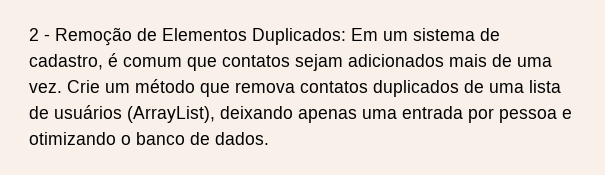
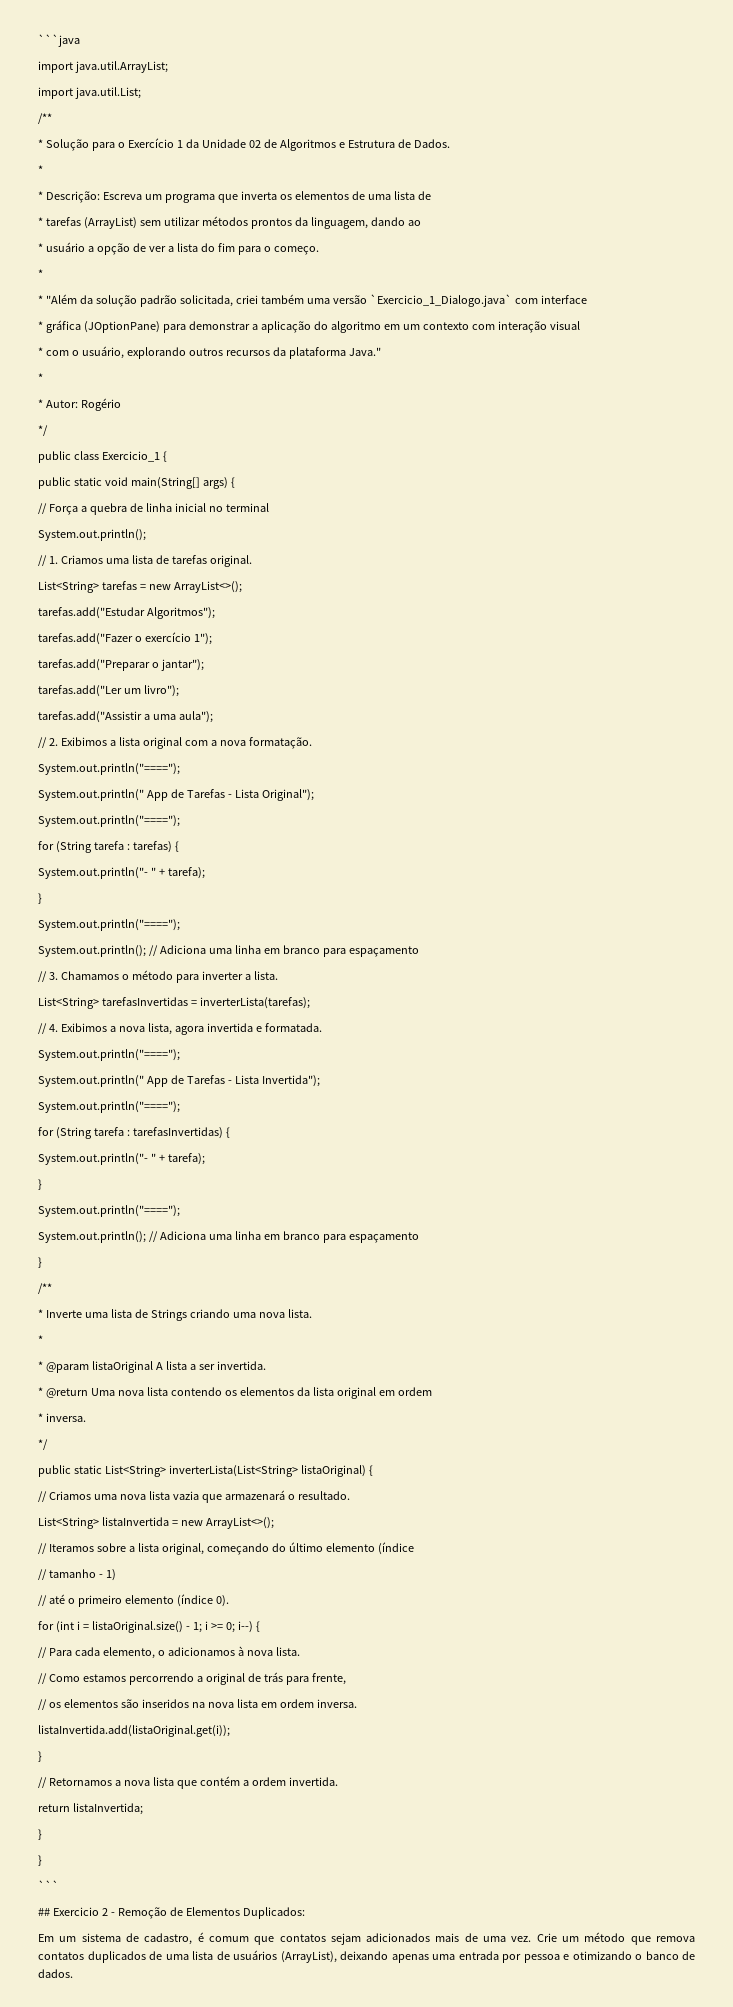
- 2 - Remoção de Elementos Duplicados: Em um sistema de cadastro, é comum que contatos sejam adicionados mais de uma vez.
+ ```java
+ import java.util.ArrayList;
+ import java.util.List;
+ /**
+ * Solução para o Exercício 1 da Unidade 02 de Algoritmos e Estrutura de Dados.
+ *
+ * Descrição: Escreva um programa que inverta os elementos de uma lista de
+ * tarefas (ArrayList) sem utilizar métodos prontos da linguagem, dando ao
+ * usuário a opção de ver a lista do fim para o começo.
+ *
+ * "Além da solução padrão solicitada, criei também uma versão `Exercicio_1_Dialogo.java` com interface
+ * gráfica (JOptionPane) para demonstrar a aplicação do algoritmo em um contexto com interação visual
+ * com o usuário, explorando outros recursos da plataforma Java."
+ *
+ * Autor: Rogério
+ */
+ public class Exercicio_1 {
+ public static void main(String[] args) {
+ // Força a quebra de linha inicial no terminal
+ System.out.println();
+ // 1. Criamos uma lista de tarefas original.
+ List<String> tarefas = new ArrayList<>();
+ tarefas.add("Estudar Algoritmos");
+ tarefas.add("Fazer o exercício 1");
+ tarefas.add("Preparar o jantar");
+ tarefas.add("Ler um livro");
+ tarefas.add("Assistir a uma aula");
+ // 2. Exibimos a lista original com a nova formatação.
+ System.out.println("====");
+ System.out.println(" App de Tarefas - Lista Original");
+ System.out.println("====");
+ for (String tarefa : tarefas) {
+ System.out.println("- " + tarefa);
+ }
+ System.out.println("====");
+ System.out.println(); // Adiciona uma linha em branco para espaçamento
+ // 3. Chamamos o método para inverter a lista.
+ List<String> tarefasInvertidas = inverterLista(tarefas);
+ // 4. Exibimos a nova lista, agora invertida e formatada.
+ System.out.println("====");
+ System.out.println(" App de Tarefas - Lista Invertida");
+ System.out.println("====");
+ for (String tarefa : tarefasInvertidas) {
+ System.out.println("- " + tarefa);
+ }
+ System.out.println("====");
+ System.out.println(); // Adiciona uma linha em branco para espaçamento
+ }
+ /**
+ * Inverte uma lista de Strings criando uma nova lista.
+ *
+ * @param listaOriginal A lista a ser invertida.
+ * @return Uma nova lista contendo os elementos da lista original em ordem
+ * inversa.
+ */
+ public static List<String> inverterLista(List<String> listaOriginal) {
+ // Criamos uma nova lista vazia que armazenará o resultado.
+ List<String> listaInvertida = new ArrayList<>();
+ // Iteramos sobre a lista original, começando do último elemento (índice
+ // tamanho - 1)
+ // até o primeiro elemento (índice 0).
+ for (int i = listaOriginal.size() - 1; i >= 0; i--) {
+ // Para cada elemento, o adicionamos à nova lista.
+ // Como estamos percorrendo a original de trás para frente,
+ // os elementos são inseridos na nova lista em ordem inversa.
+ listaInvertida.add(listaOriginal.get(i));
+ }
+ // Retornamos a nova lista que contém a ordem invertida.
+ return listaInvertida;
+ }
+ }
+ ```
+ ## Exercicio 2 - Remoção de Elementos Duplicados:
+ Em um sistema de cadastro, é comum que contatos sejam adicionados mais de uma vez.

